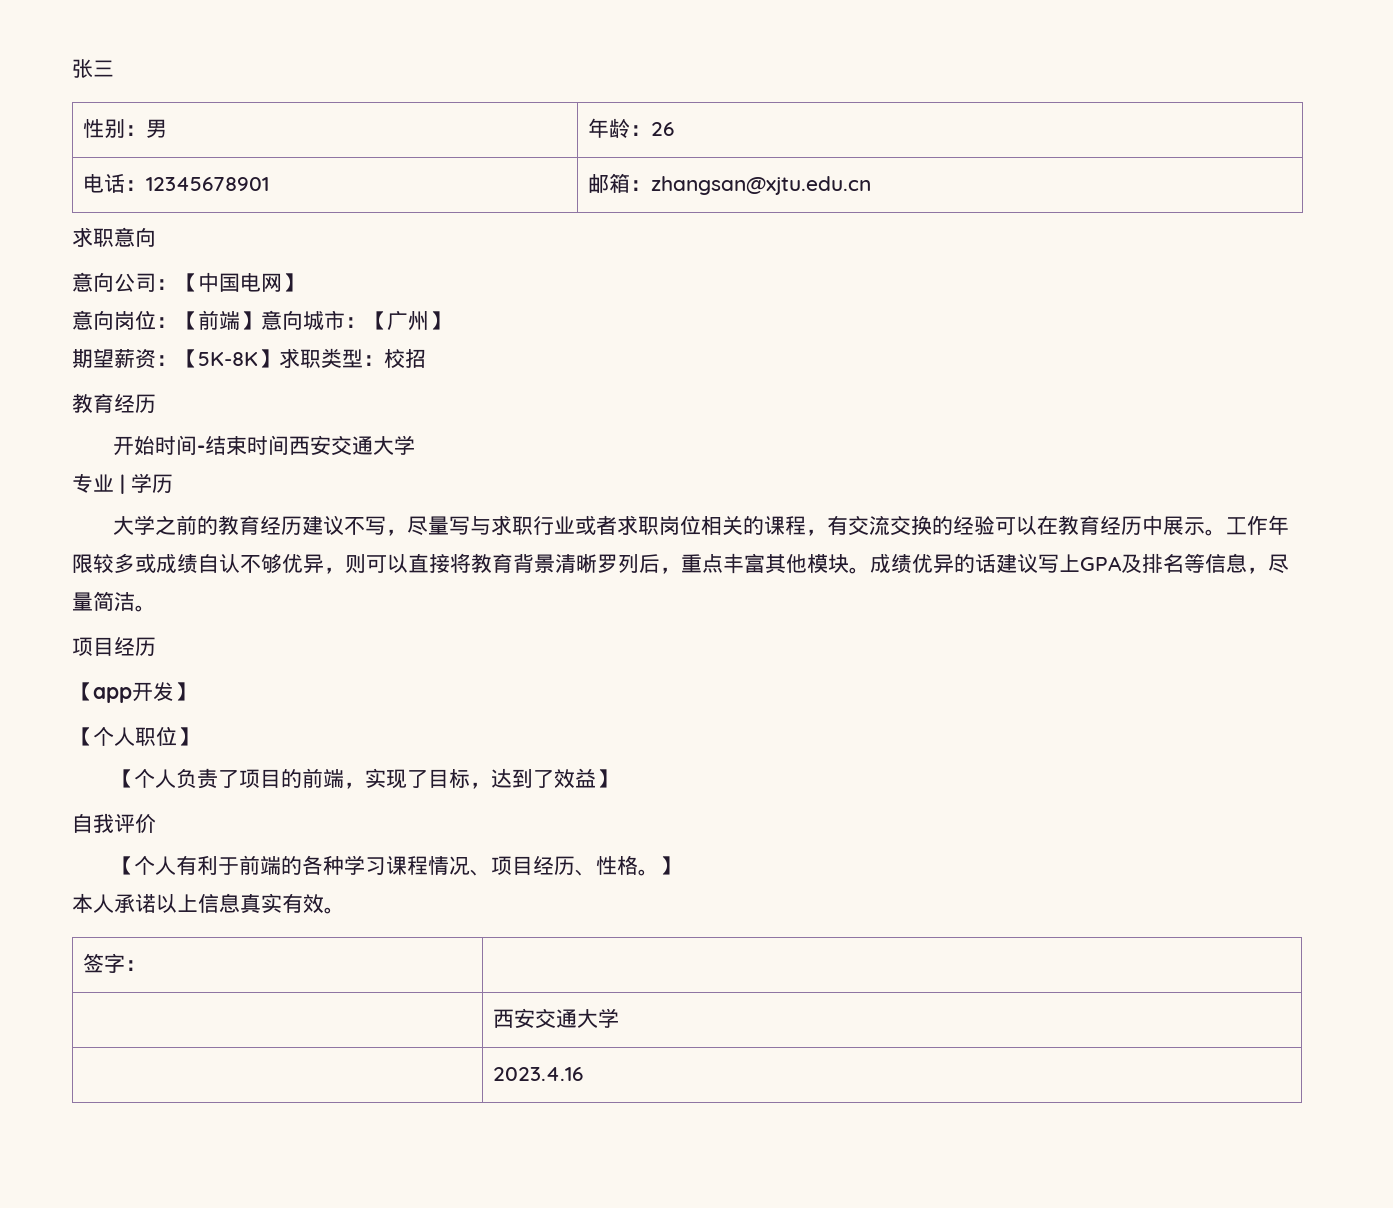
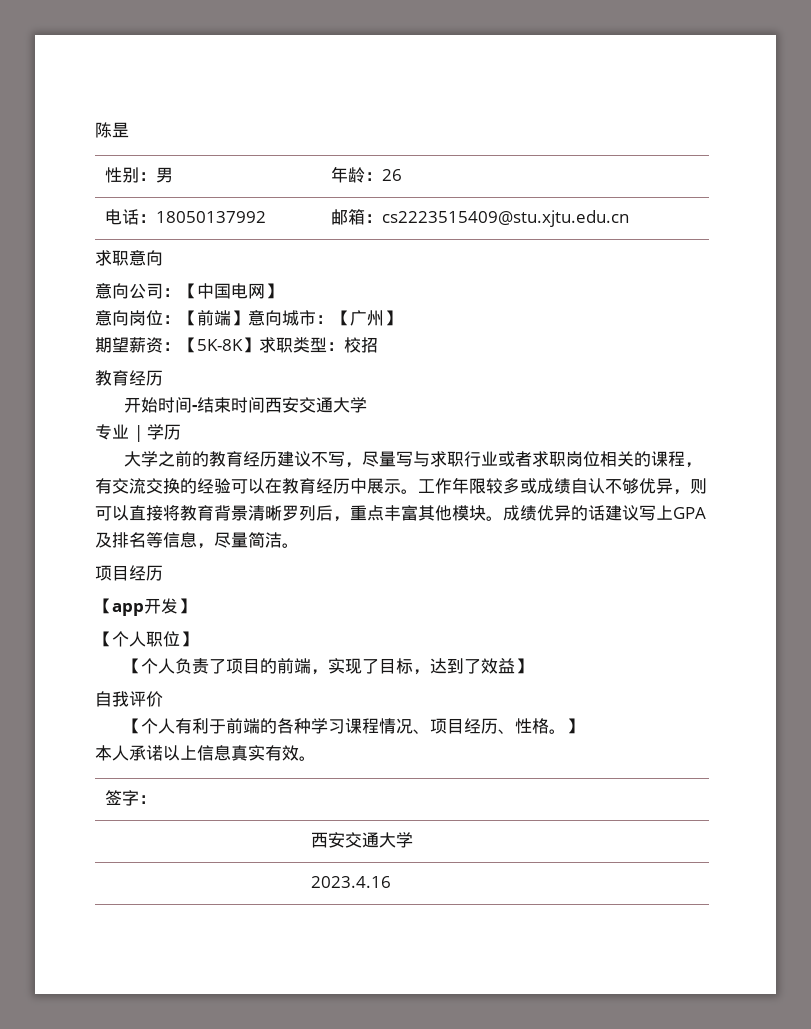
- 张三
+ 陈昰
- 电话：12345678901 | 邮箱：zhangsan@xjtu.edu.cn
+ 电话：18050137992 | 邮箱：cs2223515409@stu.xjtu.edu.cn

